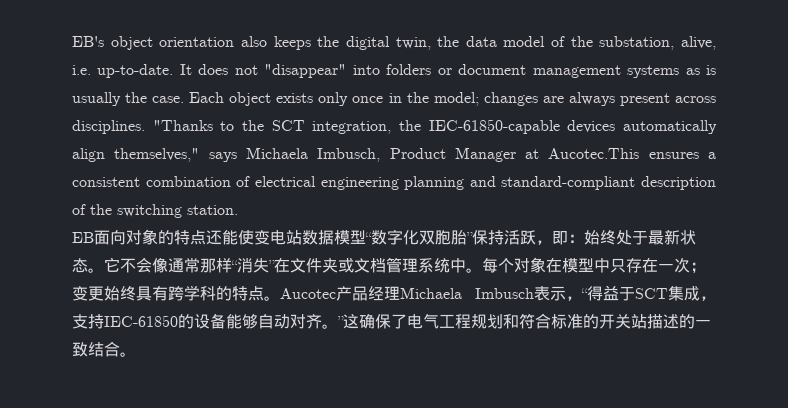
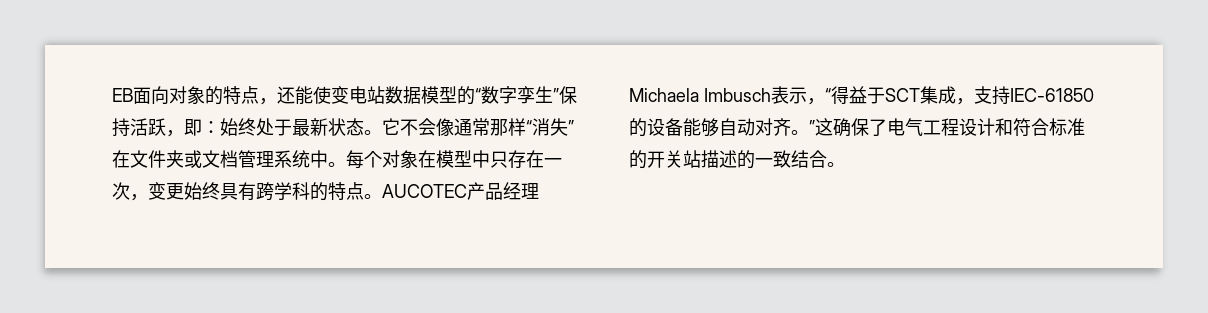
- EB's object orientation also keeps the digital twin, the data model of the substation, alive, i.e. up-to-date. It does not "disappear" into folders or document management systems as is usually the case. Each object exists only once in the model; changes are always present across disciplines. "Thanks to the SCT integration, the IEC-61850-capable devices automatically align themselves," says Michaela Imbusch, Product Manager at Aucotec.This ensures a consistent combination of electrical engineering planning and standard-compliant description of the switching station.
- EB面向对象的特点还能使变电站数据模型“数字化双胞胎”保持活跃，即：始终处于最新状态。
+ EB面向对象的特点，还能使变电站数据模型的“数字孪生”保持活跃，即：始终处于最新状态。
- 每个对象在模型中只存在一次；变更始终具有跨学科的特点。
+ 每个对象在模型中只存在一次，变更始终具有跨学科的特点。
- Aucotec产品经理Michaela Imbusch表示，“得益于SCT集成，支持IEC-61850的设备能够自动对齐。”这确保了电气工程规划和符合标准的开关站描述的一致结合。
+ AUCOTEC产品经理Michaela Imbusch表示，“得益于SCT集成，支持IEC-61850的设备能够自动对齐。”这确保了电气工程设计和符合标准的开关站描述的一致结合。

